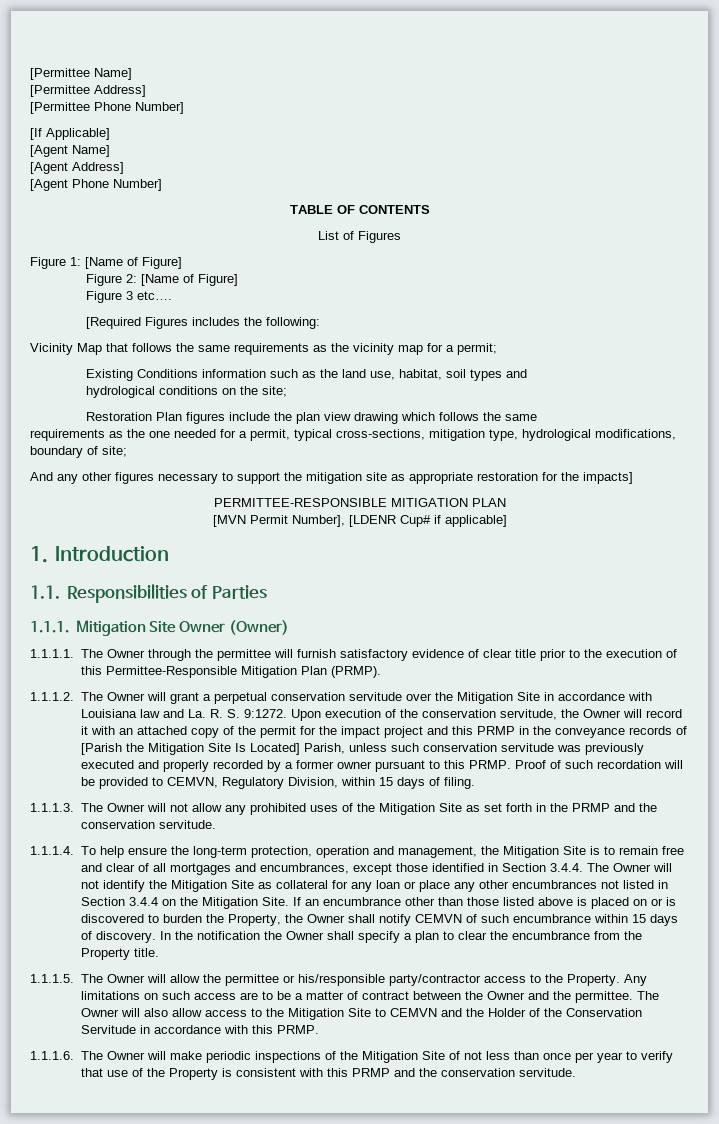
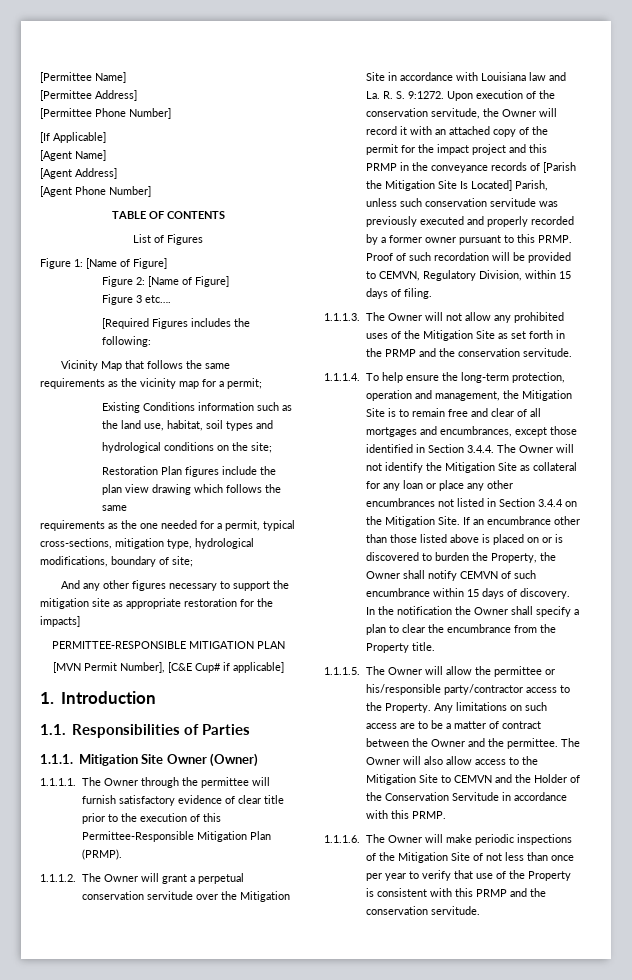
- [MVN Permit Number], [LDENR Cup# if applicable]
+ [MVN Permit Number], [C&E Cup# if applicable]

